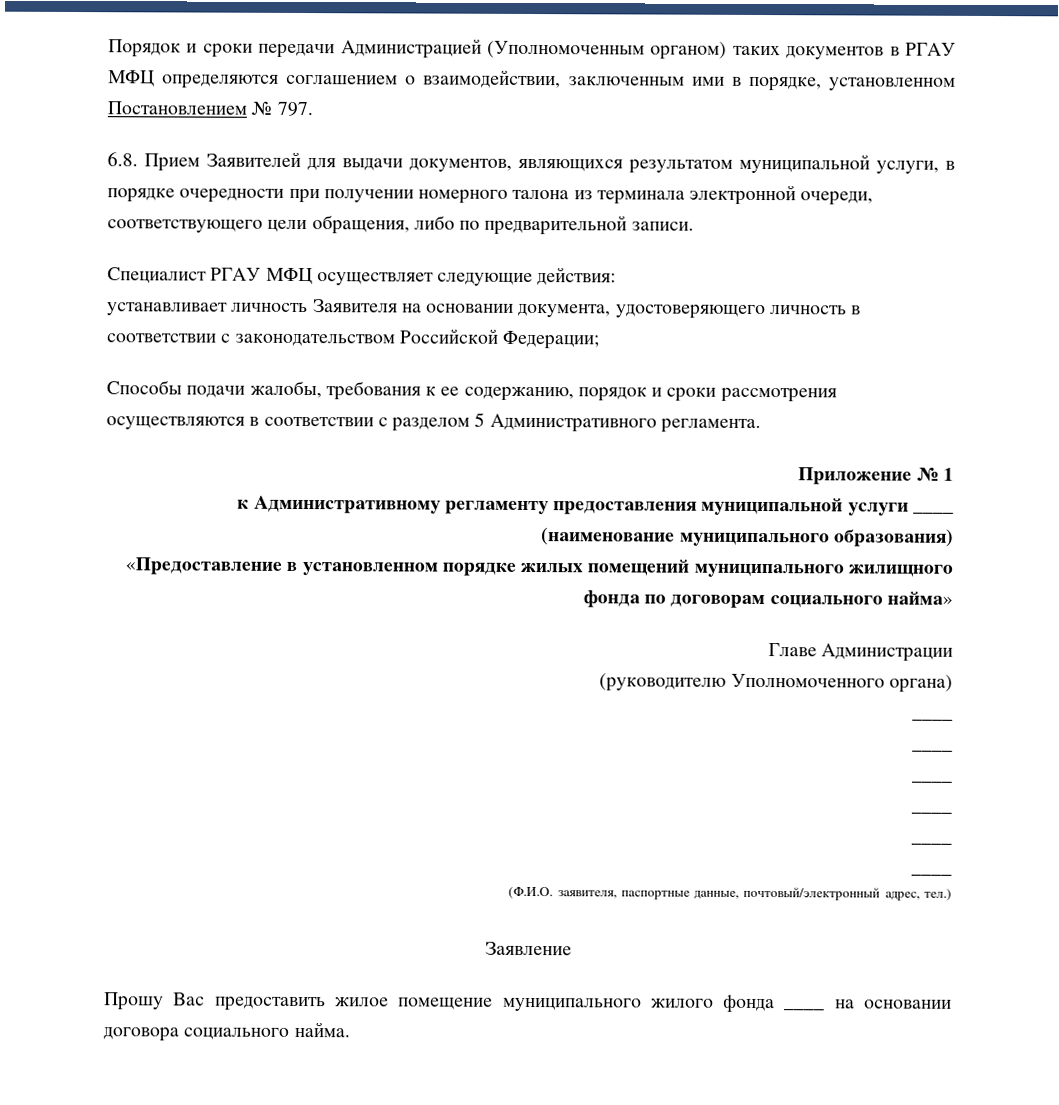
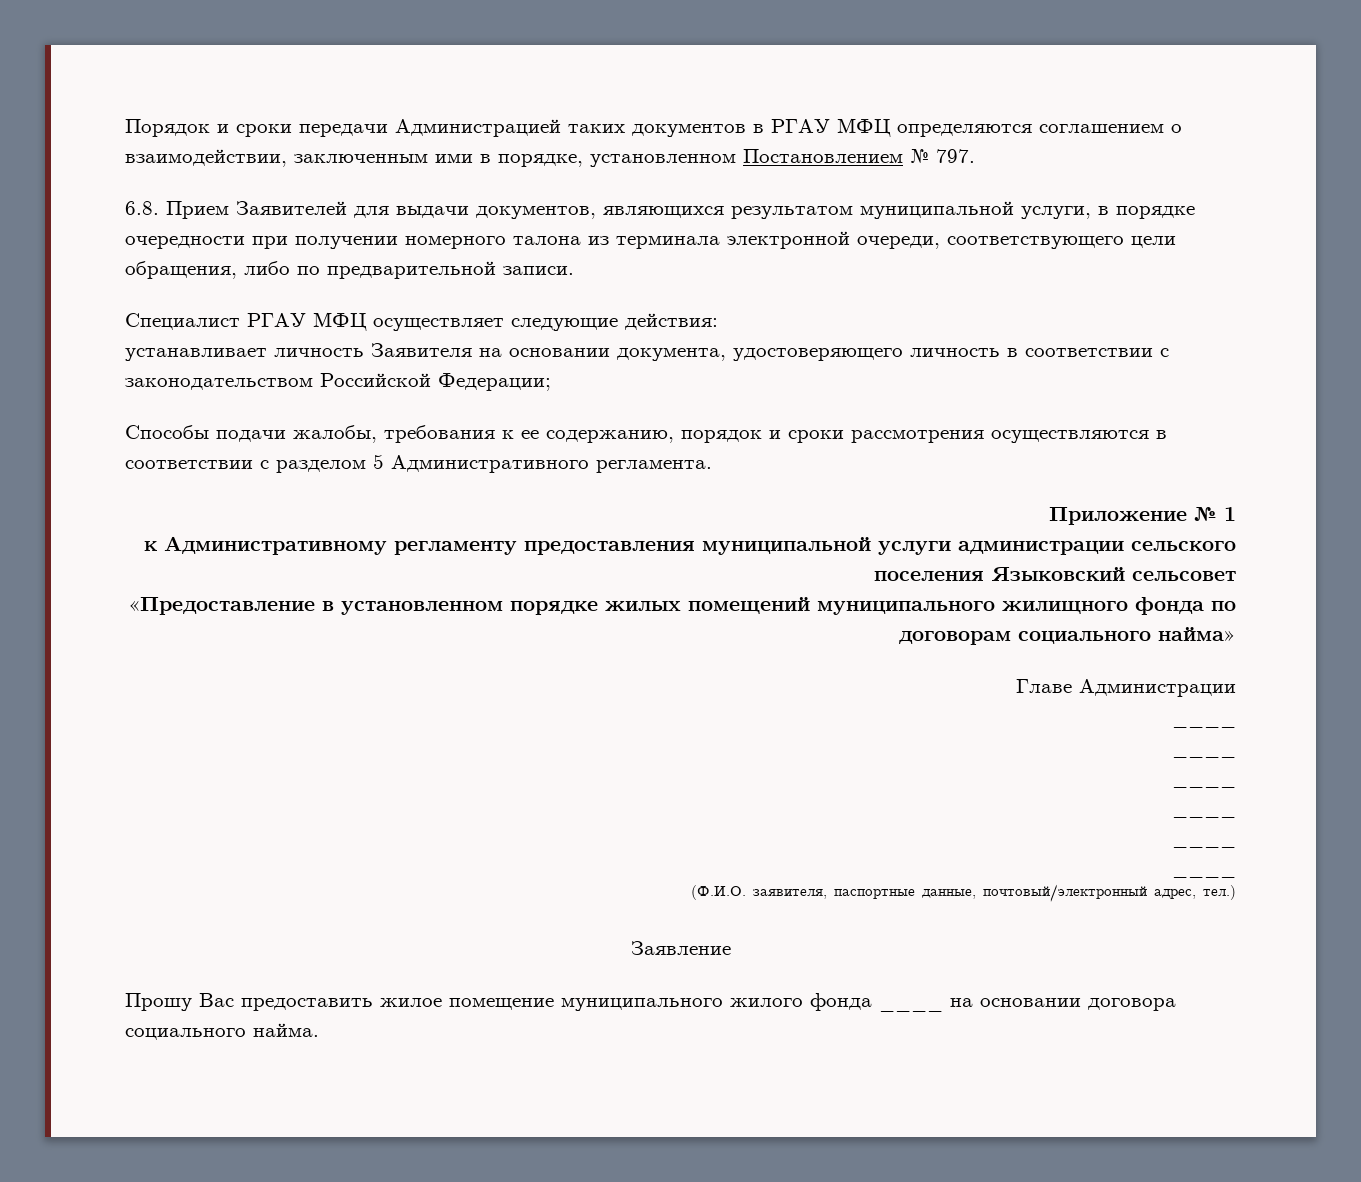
- Порядок и сроки передачи Администрацией (Уполномоченным органом) таких документов в РГАУ МФЦ определяются соглашением о взаимодействии, заключенным ими в порядке, установленном Постановлением № 797.
+ Порядок и сроки передачи Администрацией таких документов в РГАУ МФЦ определяются соглашением о взаимодействии, заключенным ими в порядке, установленном Постановлением № 797.
- к Административному регламенту предоставления муниципальной услуги ____ (наименование муниципального образования)
+ к Административному регламенту предоставления муниципальной услуги администрации сельского поселения Языковский сельсовет
- (руководителю Уполномоченного органа)

